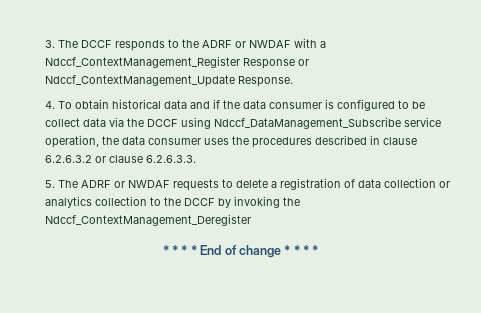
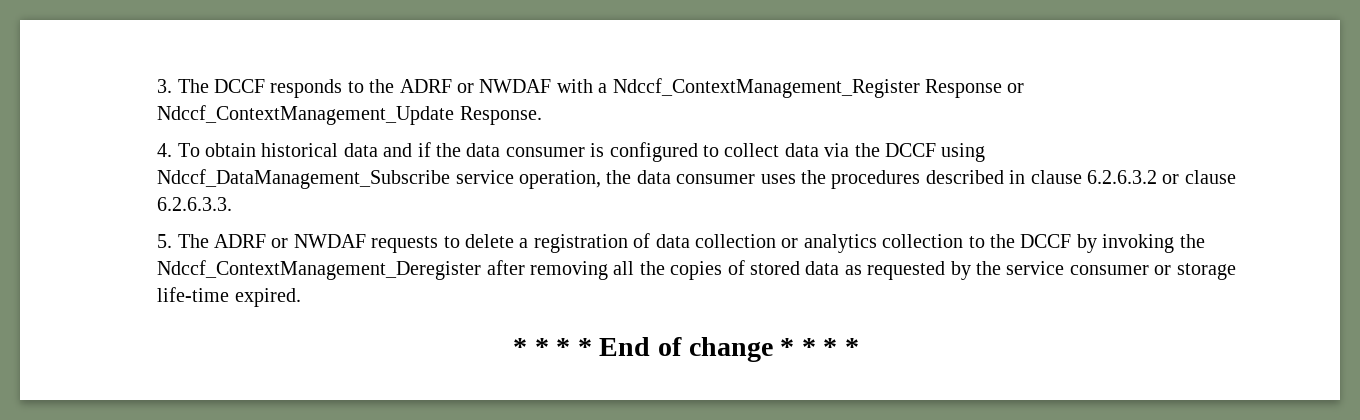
- 4. To obtain historical data and if the data consumer is configured to be collect data via the DCCF using Ndccf_DataManagement_Subscribe service operation, the data consumer uses the procedures described in clause 6.2.6.3.2 or clause 6.2.6.3.3.
+ 4. To obtain historical data and if the data consumer is configured to collect data via the DCCF using Ndccf_DataManagement_Subscribe service operation, the data consumer uses the procedures described in clause 6.2.6.3.2 or clause 6.2.6.3.3.
- 5. The ADRF or NWDAF requests to delete a registration of data collection or analytics collection to the DCCF by invoking the Ndccf_ContextManagement_Deregister
+ 5. The ADRF or NWDAF requests to delete a registration of data collection or analytics collection to the DCCF by invoking the Ndccf_ContextManagement_Deregister after removing all the copies of stored data as requested by the service consumer or storage life-time expired.

